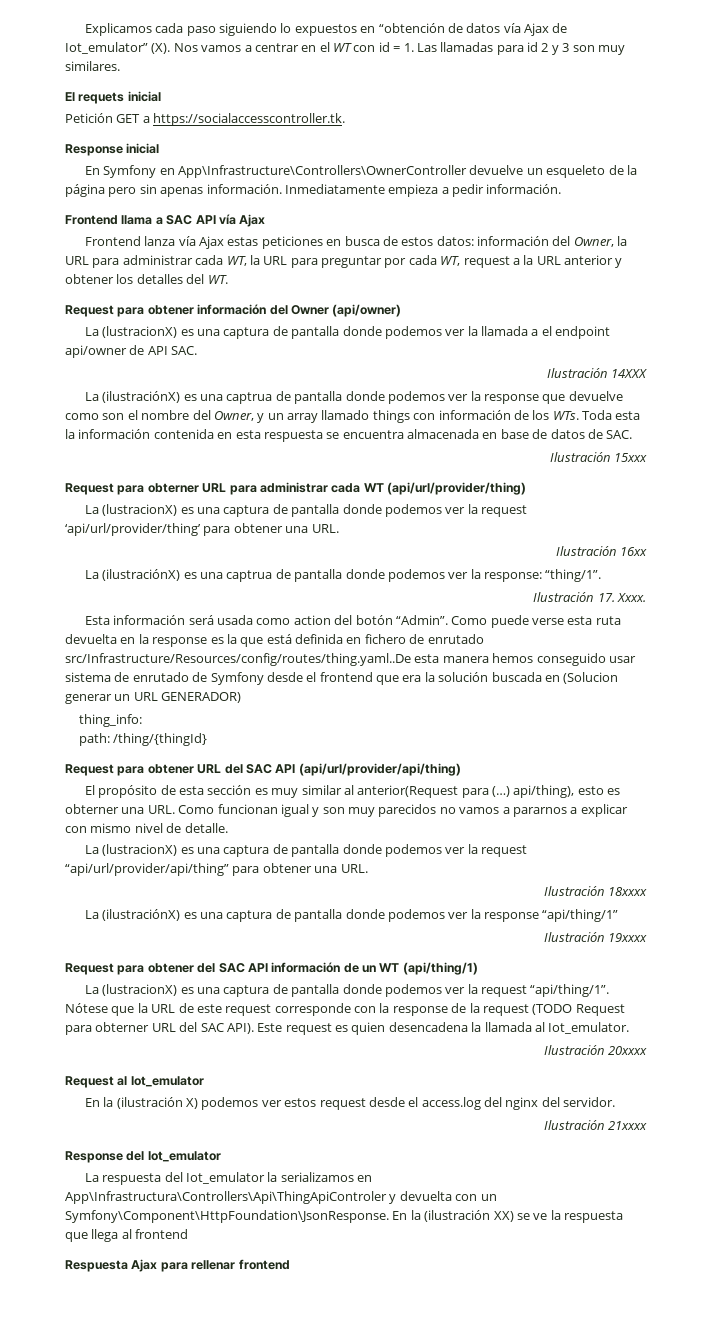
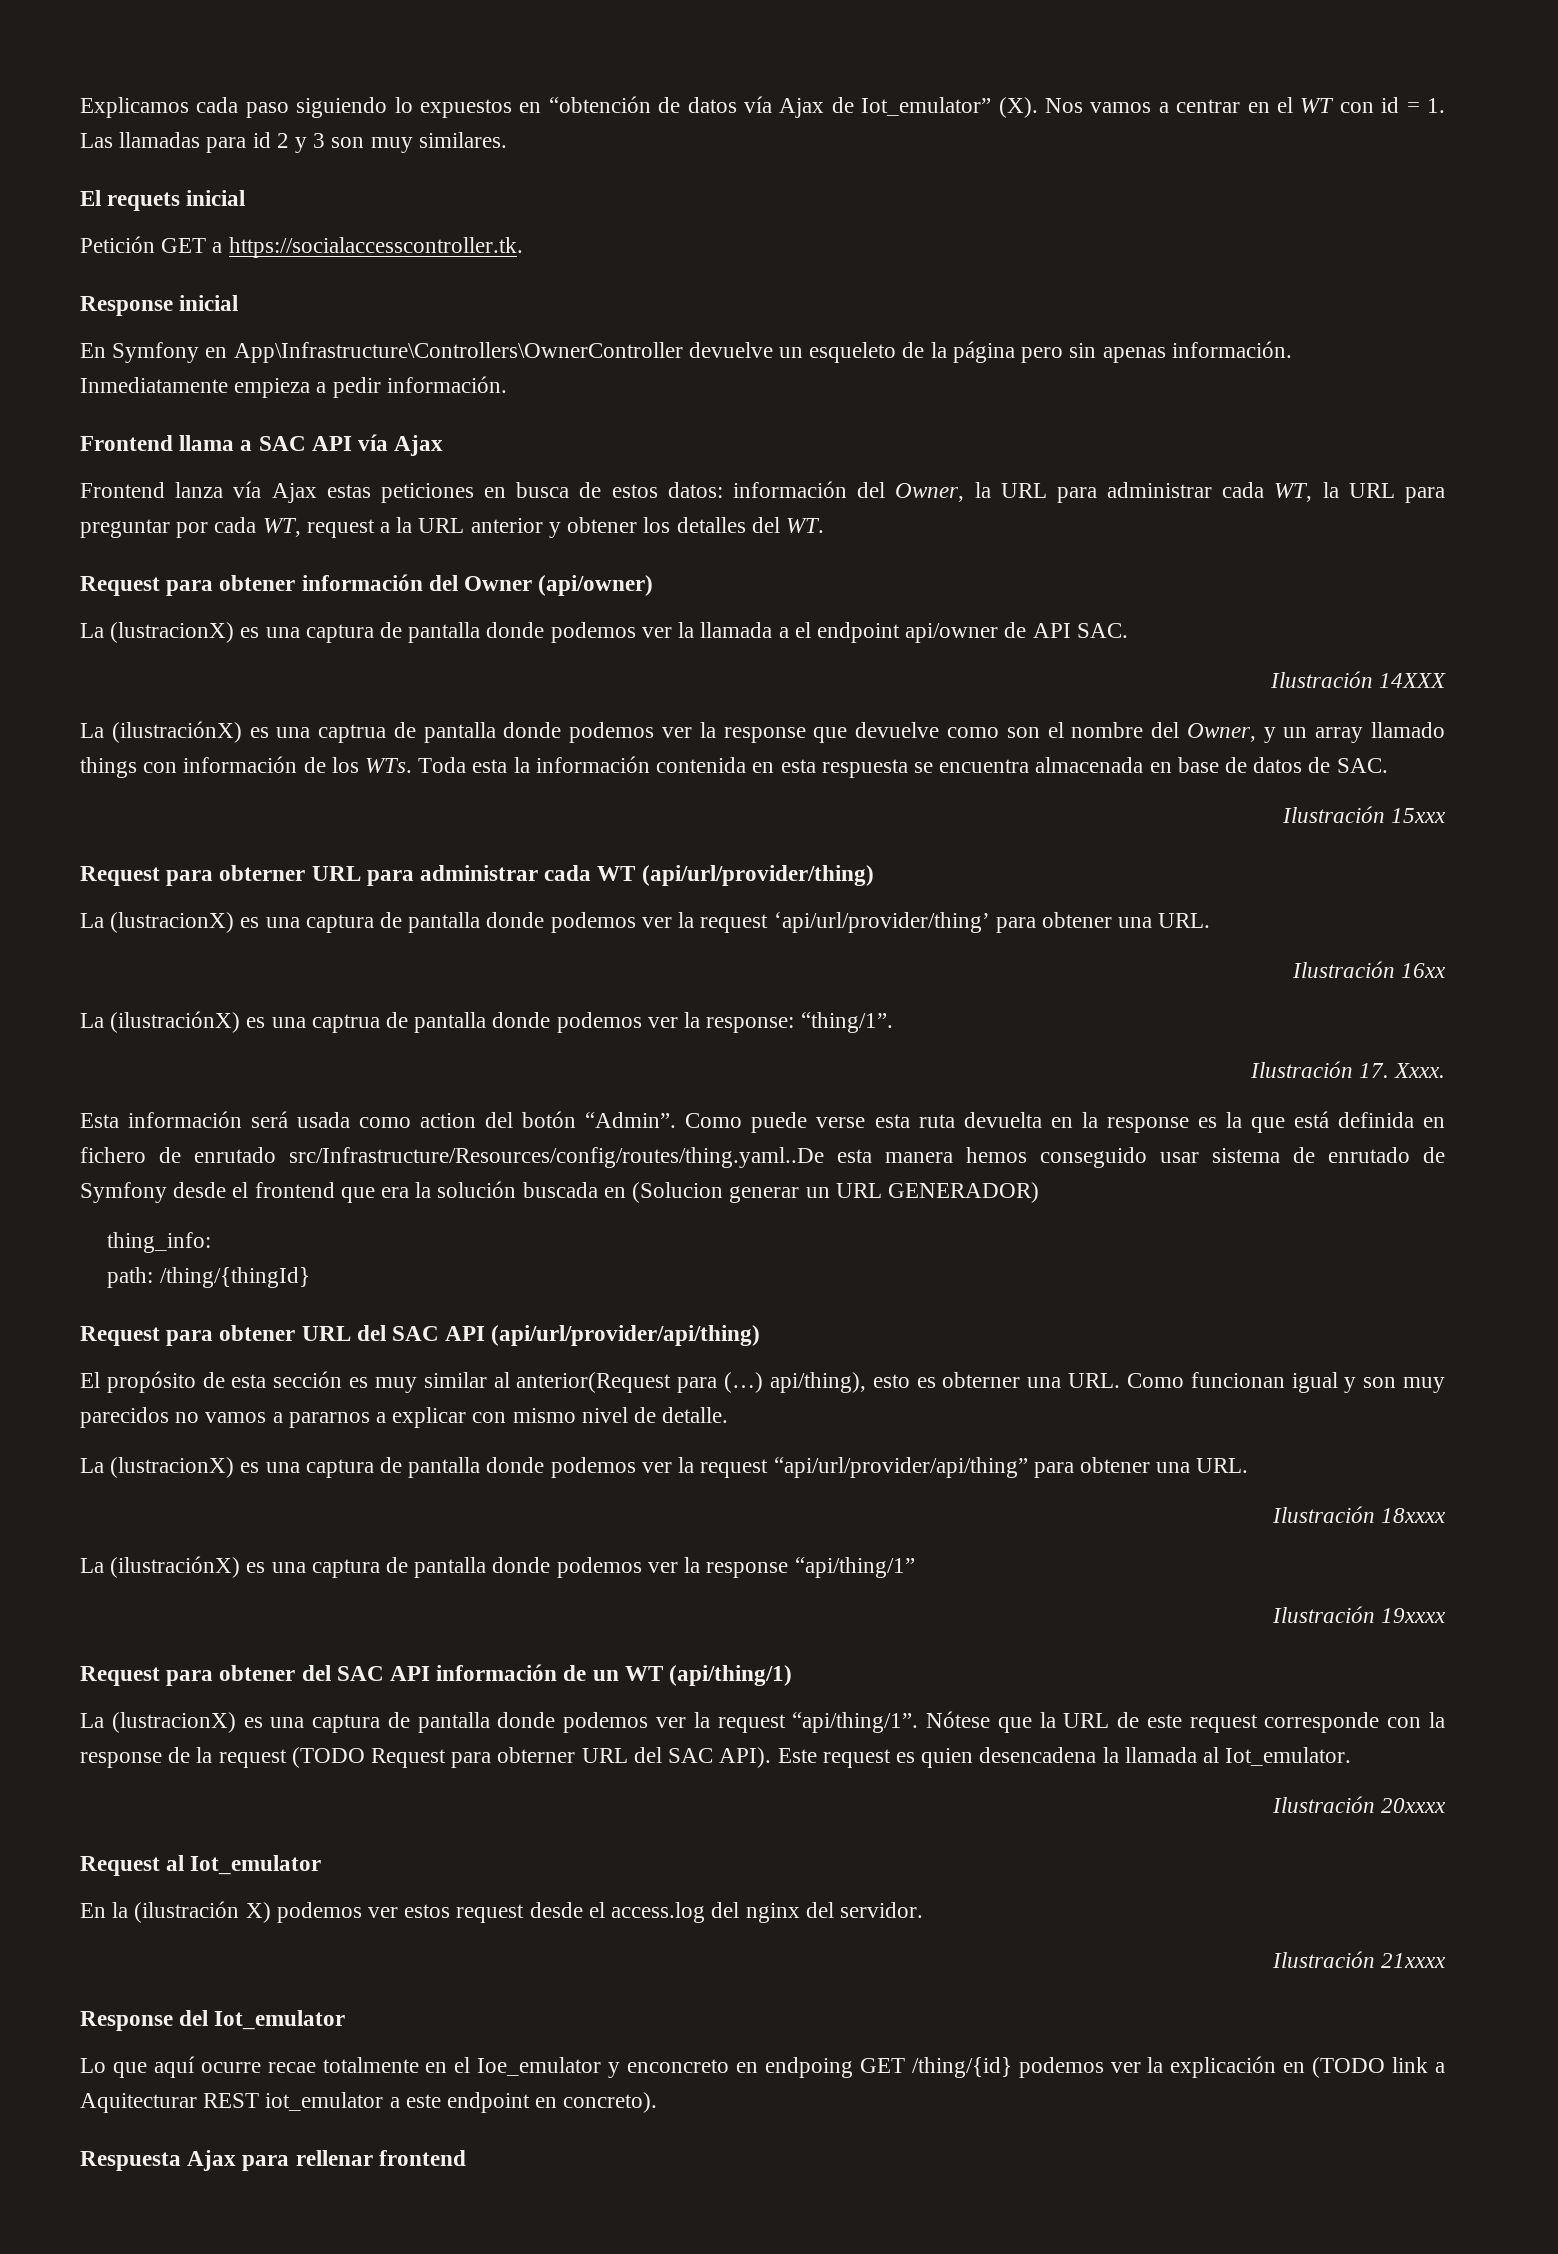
- La respuesta del Iot_emulator la serializamos en App\Infrastructura\Controllers\Api\ThingApiControler y devuelta con un Symfony\Component\HttpFoundation\JsonResponse. En la (ilustración XX) se ve la respuesta que llega al frontend
+ Lo que aquí ocurre recae totalmente en el Ioe_emulator y enconcreto en endpoing GET /thing/{id} podemos ver la explicación en (TODO link a Aquitecturar REST iot_emulator a este endpoint en concreto).

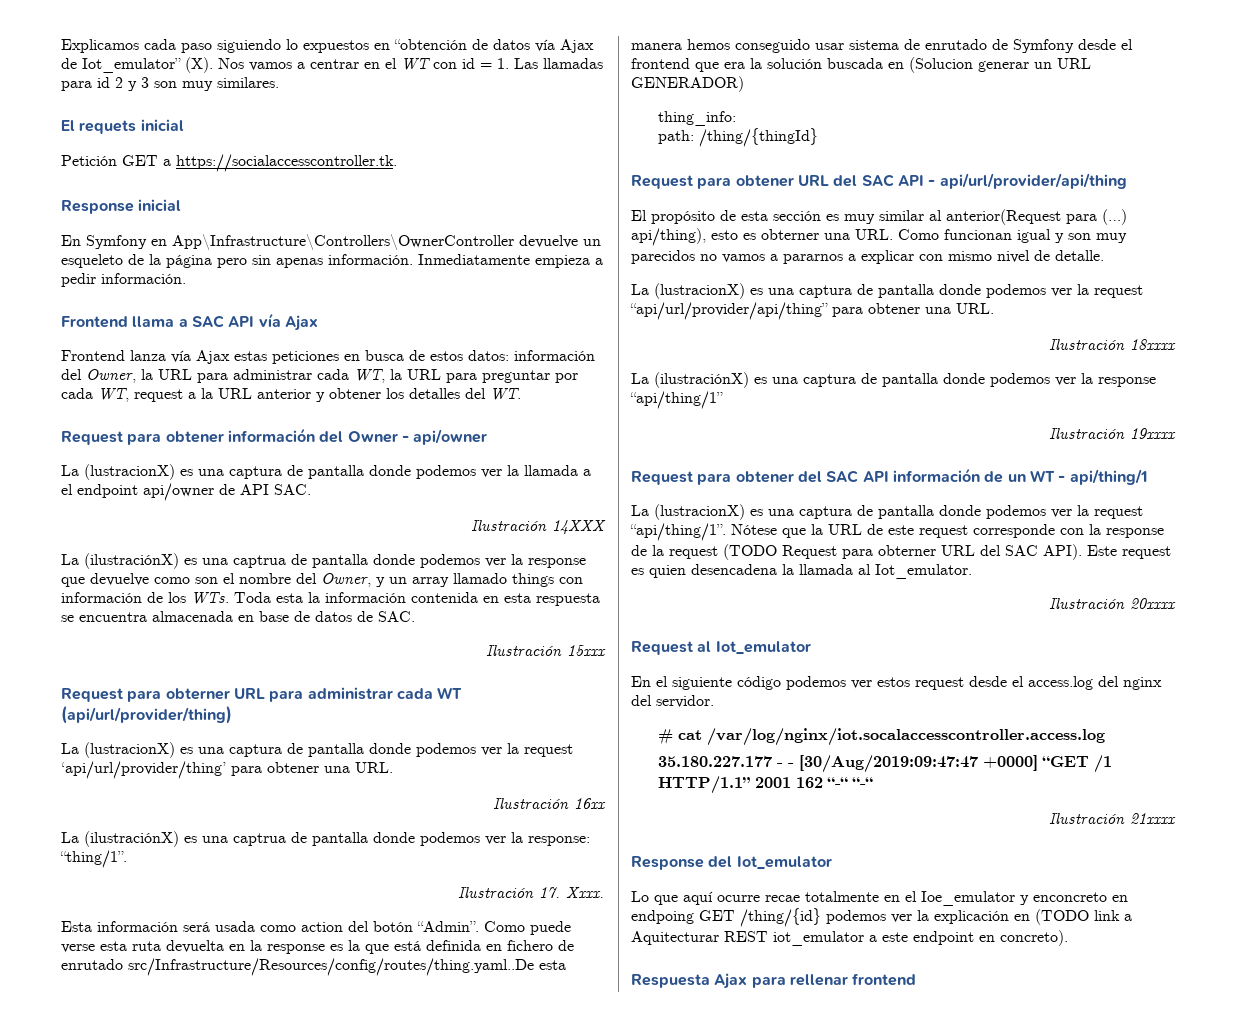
- Request para obtener información del Owner (api/owner)
+ Request para obtener información del Owner - api/owner
- Request para obtener URL del SAC API (api/url/provider/api/thing)
+ Request para obtener URL del SAC API - api/url/provider/api/thing
- Request para obtener del SAC API información de un WT (api/thing/1)
+ Request para obtener del SAC API información de un WT - api/thing/1
- En la (ilustración X) podemos ver estos request desde el access.log del nginx del servidor.
+ En el siguiente código podemos ver estos request desde el access.log del nginx del servidor.
+ # cat /var/log/nginx/iot.socalaccesscontroller.access.log
+ 35.180.227.177 - - [30/Aug/2019:09:47:47 +0000] “GET /1 HTTP/1.1” 2001 162 “-“ “-“

